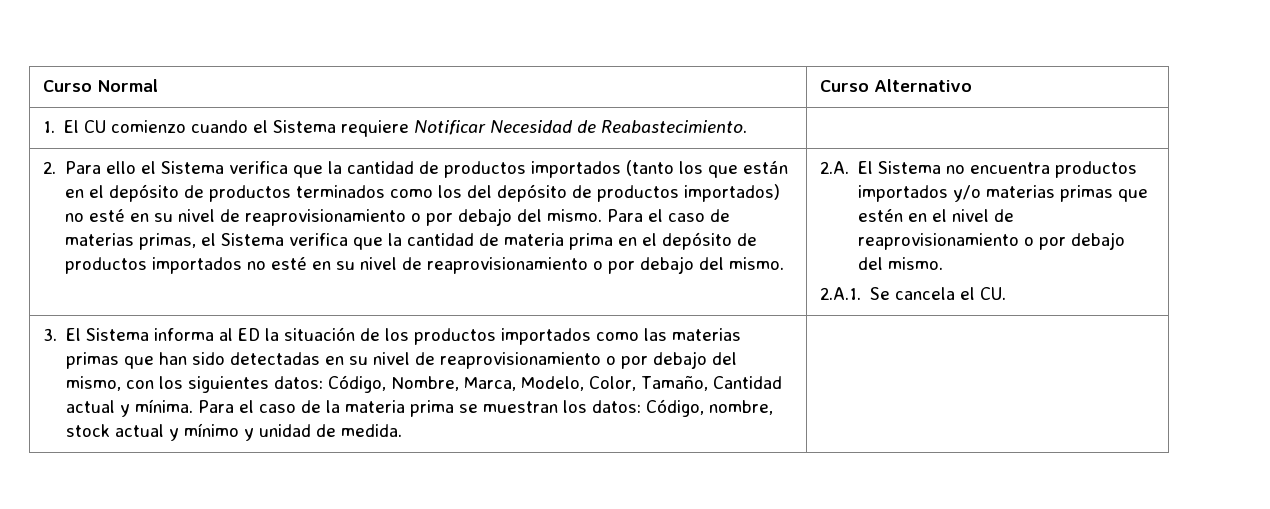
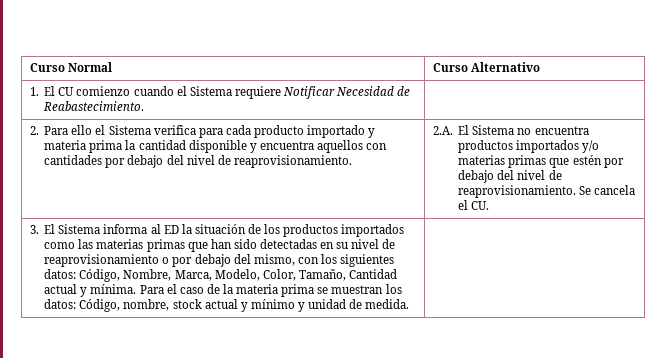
- 2. Para ello el Sistema verifica que la cantidad de productos importados (tanto los que están en el depósito de productos terminados como los del depósito de productos importados) no esté en su nivel de reaprovisionamiento o por debajo del mismo. Para el caso de materias primas, el Sistema verifica que la cantidad de materia prima en el depósito de productos importados no esté en su nivel de reaprovisionamiento o por debajo del mismo.
+ 2. Para ello el Sistema verifica para cada producto importado y materia prima la cantidad disponible y encuentra aquellos con cantidades por debajo del nivel de reaprovisionamiento.
- 2.A. El Sistema no encuentra productos importados y/o materias primas que estén en el nivel de reaprovisionamiento o por debajo del mismo.
- 2.A.1. Se cancela el CU.
+ 2.A. El Sistema no encuentra productos importados y/o materias primas que estén por debajo del nivel de reaprovisionamiento. Se cancela el CU.

